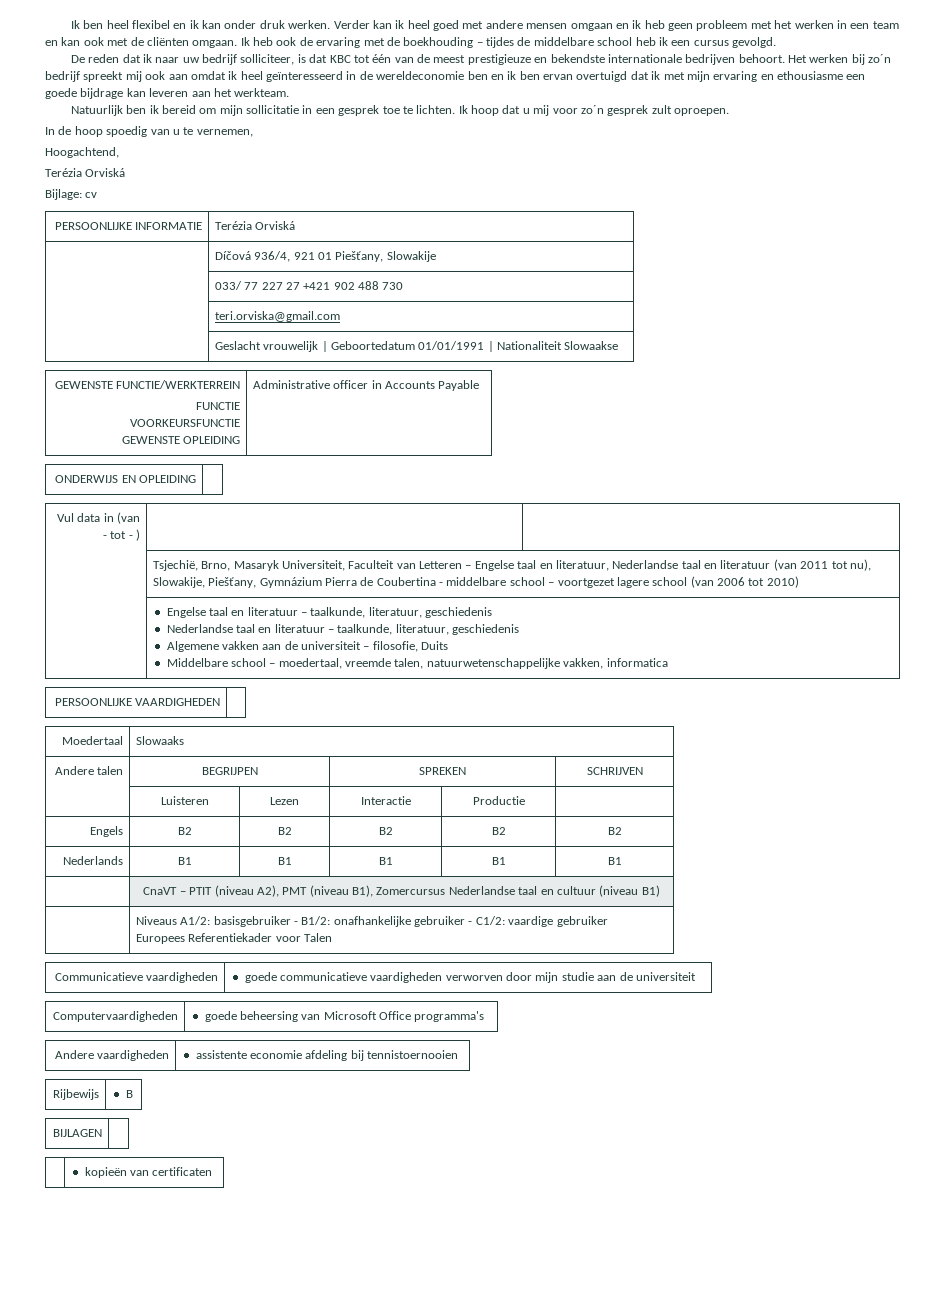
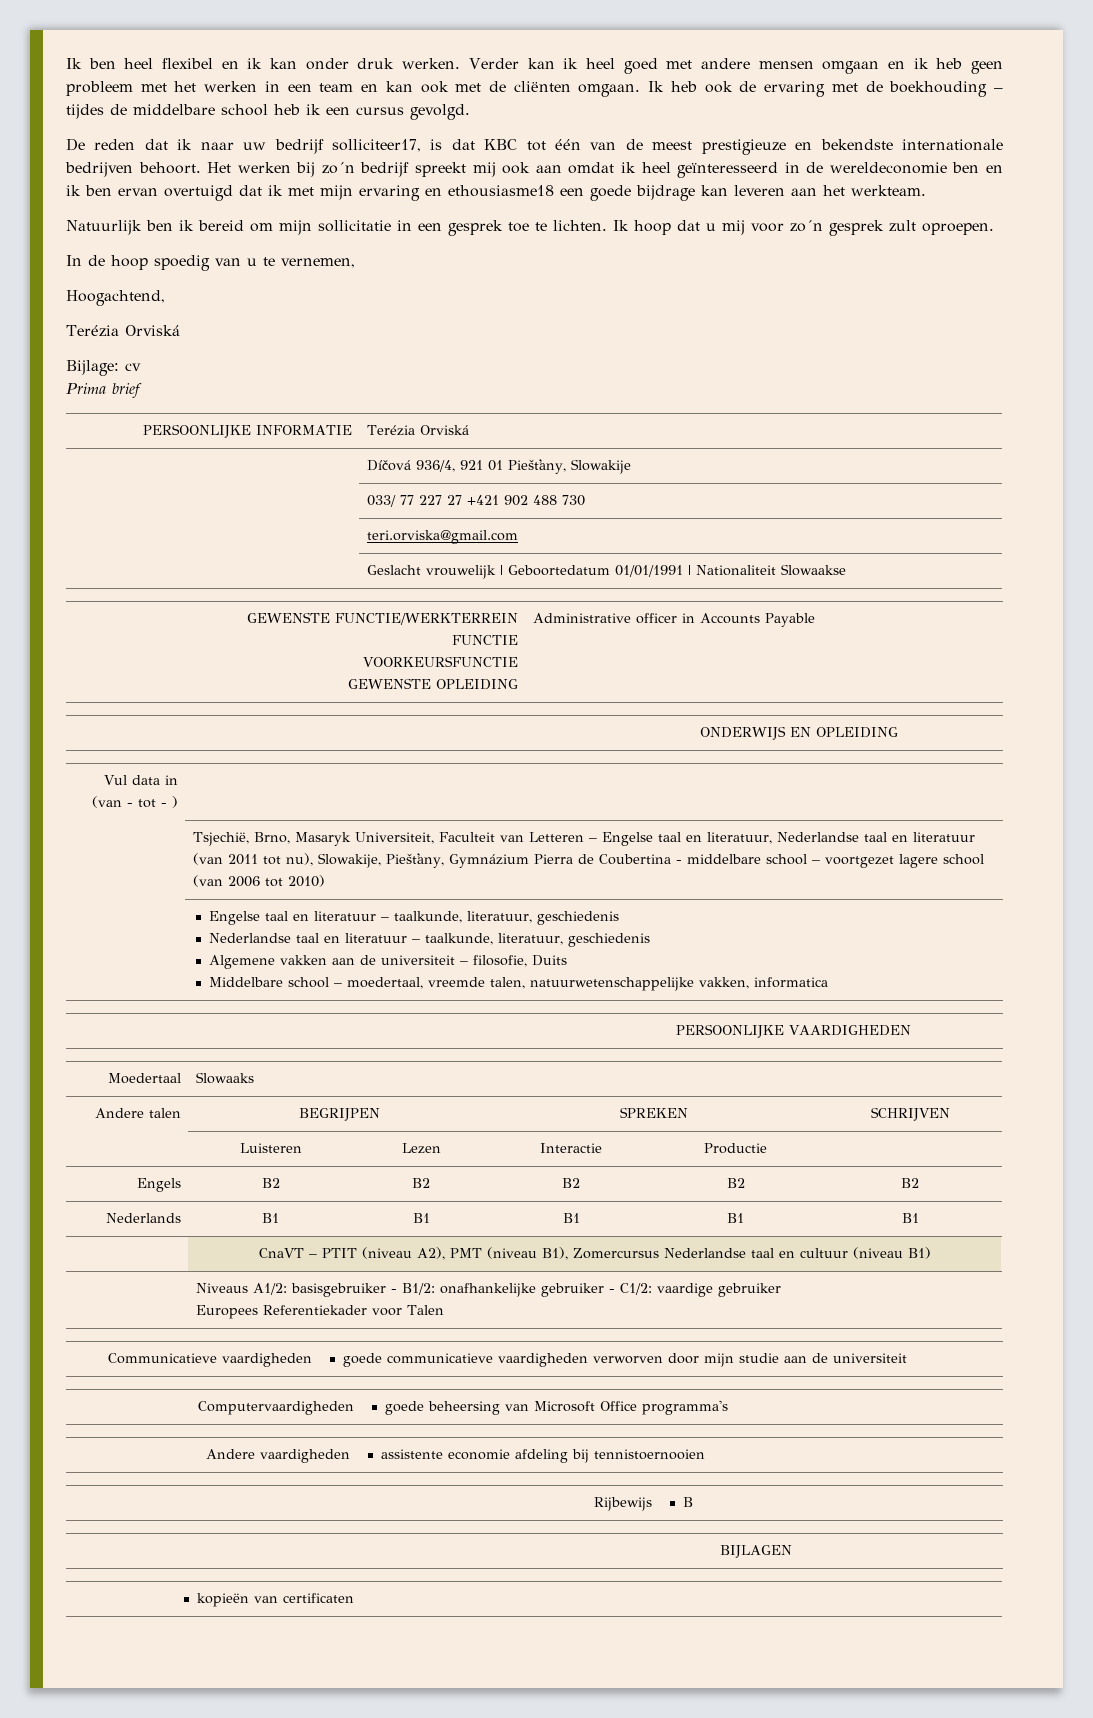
- De reden dat ik naar uw bedrijf solliciteer, is dat KBC tot één van de meest prestigieuze en bekendste internationale bedrijven behoort.
+ De reden dat ik naar uw bedrijf solliciteer17, is dat KBC tot één van de meest prestigieuze en bekendste internationale bedrijven behoort.
- Het werken bij zo´n bedrijf spreekt mij ook aan omdat ik heel geïnteresseerd in de wereldeconomie ben en ik ben ervan overtuigd dat ik met mijn ervaring en ethousiasme een goede bijdrage kan leveren aan het werkteam.
+ Het werken bij zo´n bedrijf spreekt mij ook aan omdat ik heel geïnteresseerd in de wereldeconomie ben en ik ben ervan overtuigd dat ik met mijn ervaring en ethousiasme18 een goede bijdrage kan leveren aan het werkteam.
+ Prima brief

